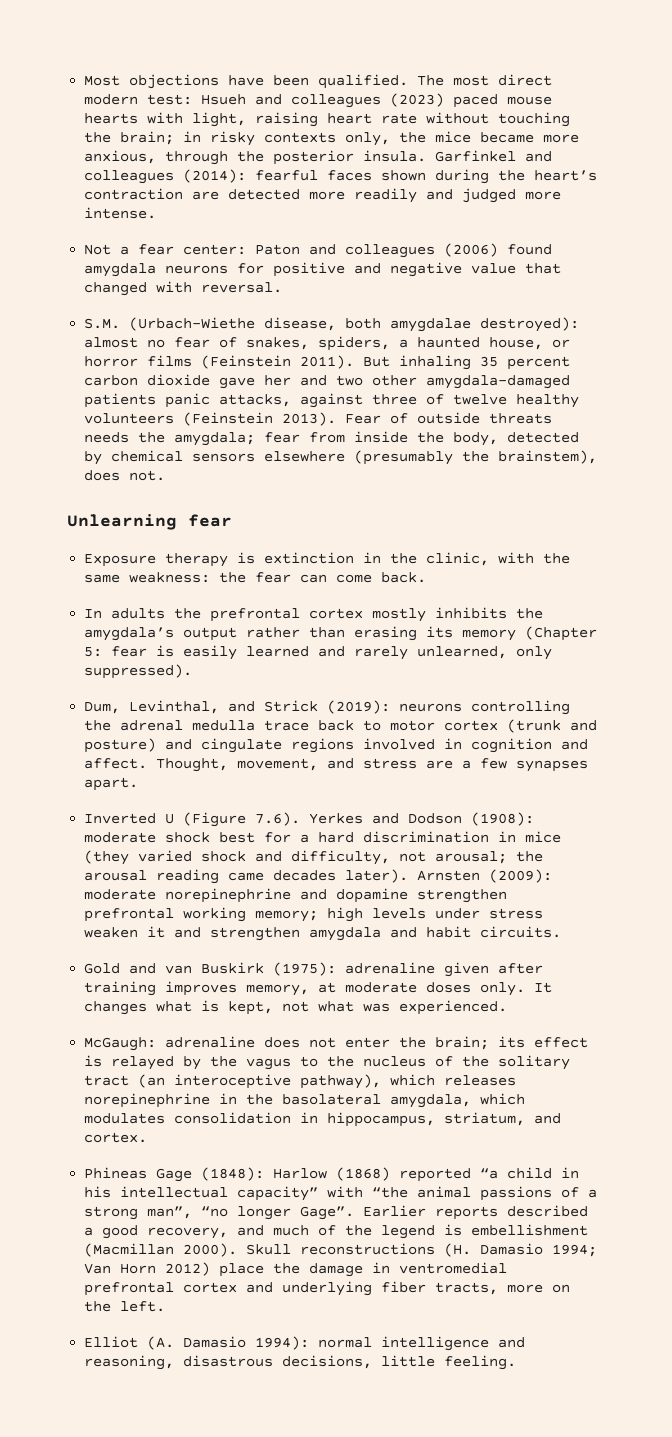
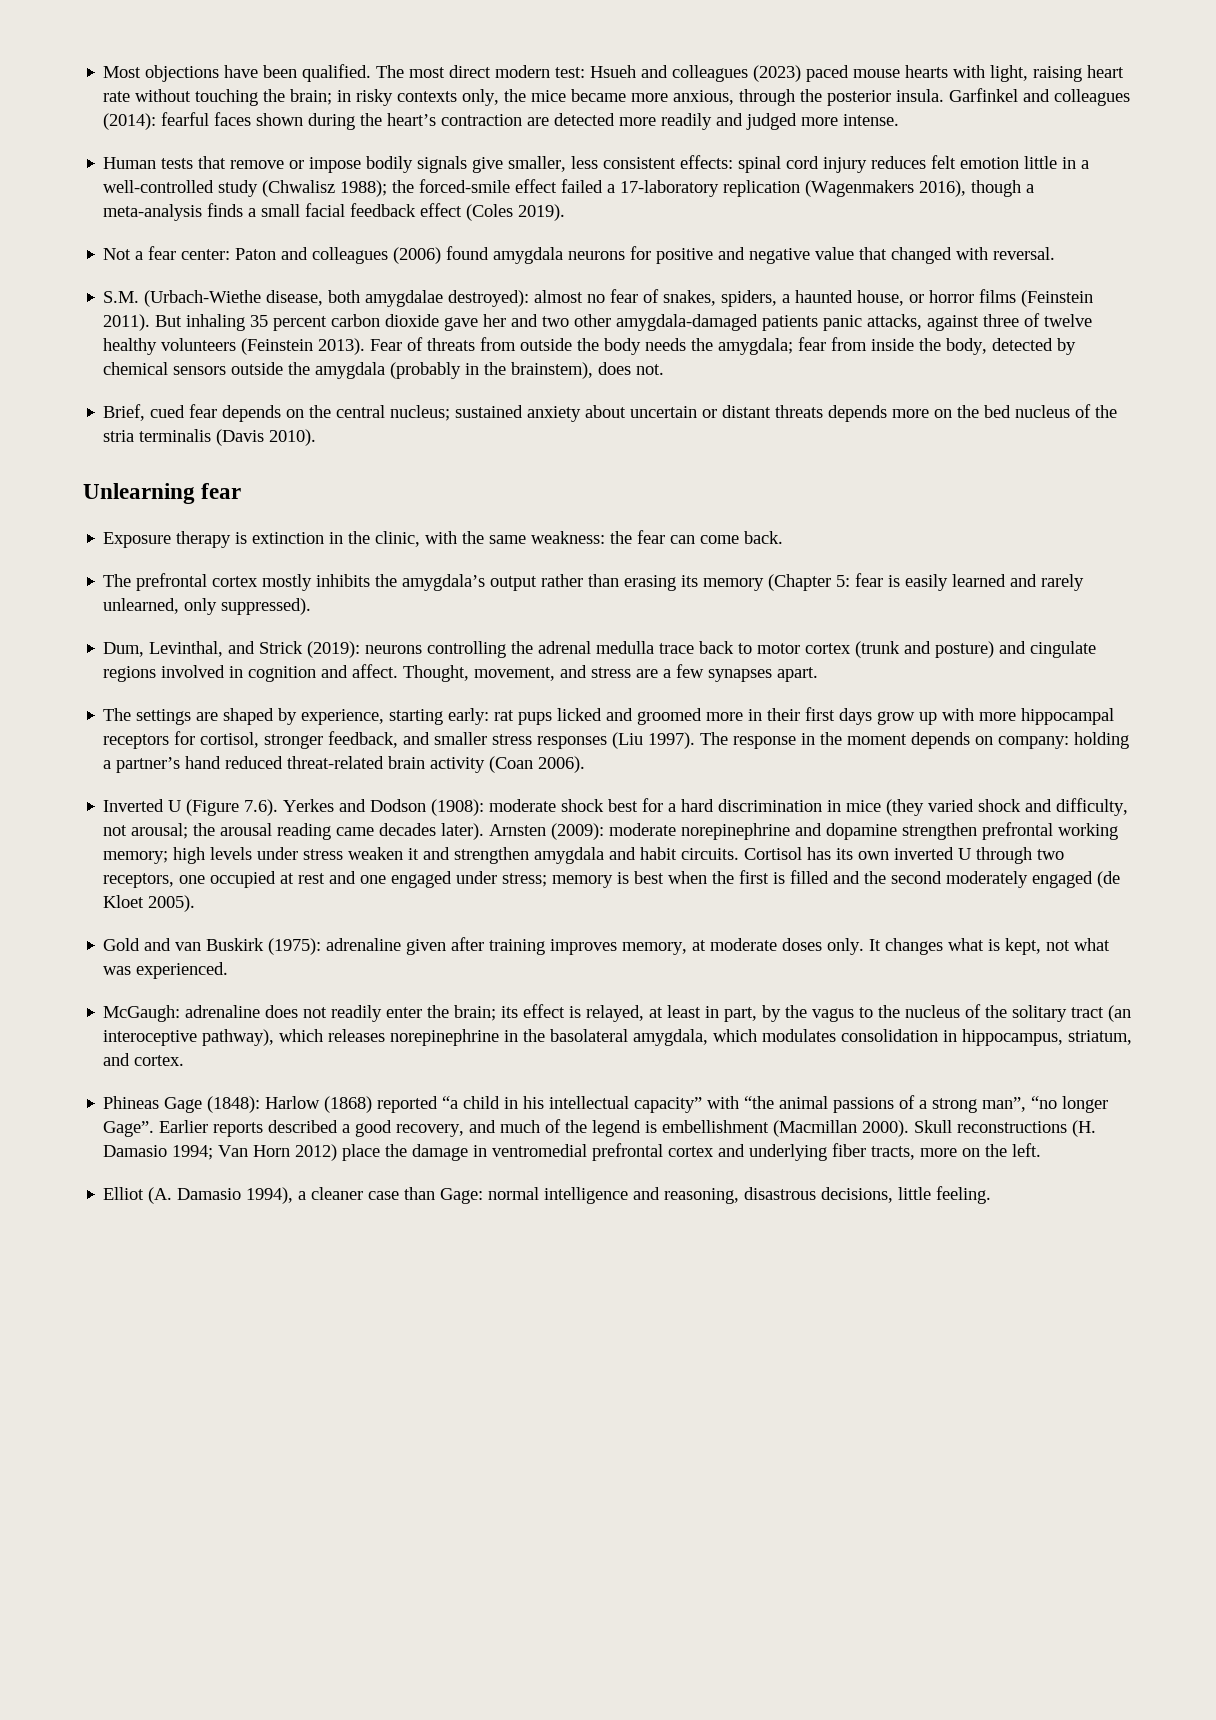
+ Human tests that remove or impose bodily signals give smaller, less consistent effects: spinal cord injury reduces felt emotion little in a well-controlled study (Chwalisz 1988); the forced-smile effect failed a 17-laboratory replication (Wagenmakers 2016), though a meta-analysis finds a small facial feedback effect (Coles 2019).
- Fear of outside threats needs the amygdala; fear from inside the body, detected by chemical sensors elsewhere (presumably the brainstem), does not.
+ Fear of threats from outside the body needs the amygdala; fear from inside the body, detected by chemical sensors outside the amygdala (probably in the brainstem), does not.
+ Brief, cued fear depends on the central nucleus; sustained anxiety about uncertain or distant threats depends more on the bed nucleus of the stria terminalis (Davis 2010).
- In adults the prefrontal cortex mostly inhibits the amygdala’s output rather than erasing its memory (Chapter 5: fear is easily learned and rarely unlearned, only suppressed).
+ The prefrontal cortex mostly inhibits the amygdala’s output rather than erasing its memory (Chapter 5: fear is easily learned and rarely unlearned, only suppressed).
+ The settings are shaped by experience, starting early: rat pups licked and groomed more in their first days grow up with more hippocampal receptors for cortisol, stronger feedback, and smaller stress responses (Liu 1997). The response in the moment depends on company: holding a partner’s hand reduced threat-related brain activity (Coan 2006).
+ Cortisol has its own inverted U through two receptors, one occupied at rest and one engaged under stress; memory is best when the first is filled and the second moderately engaged (de Kloet 2005).
- McGaugh: adrenaline does not enter the brain; its effect is relayed by the vagus to the nucleus of the solitary tract (an interoceptive pathway), which releases norepinephrine in the basolateral amygdala, which modulates consolidation in hippocampus, striatum, and cortex.
+ McGaugh: adrenaline does not readily enter the brain; its effect is relayed, at least in part, by the vagus to the nucleus of the solitary tract (an interoceptive pathway), which releases norepinephrine in the basolateral amygdala, which modulates consolidation in hippocampus, striatum, and cortex.
- Elliot (A. Damasio 1994): normal intelligence and reasoning, disastrous decisions, little feeling.
+ Elliot (A. Damasio 1994), a cleaner case than Gage: normal intelligence and reasoning, disastrous decisions, little feeling.

